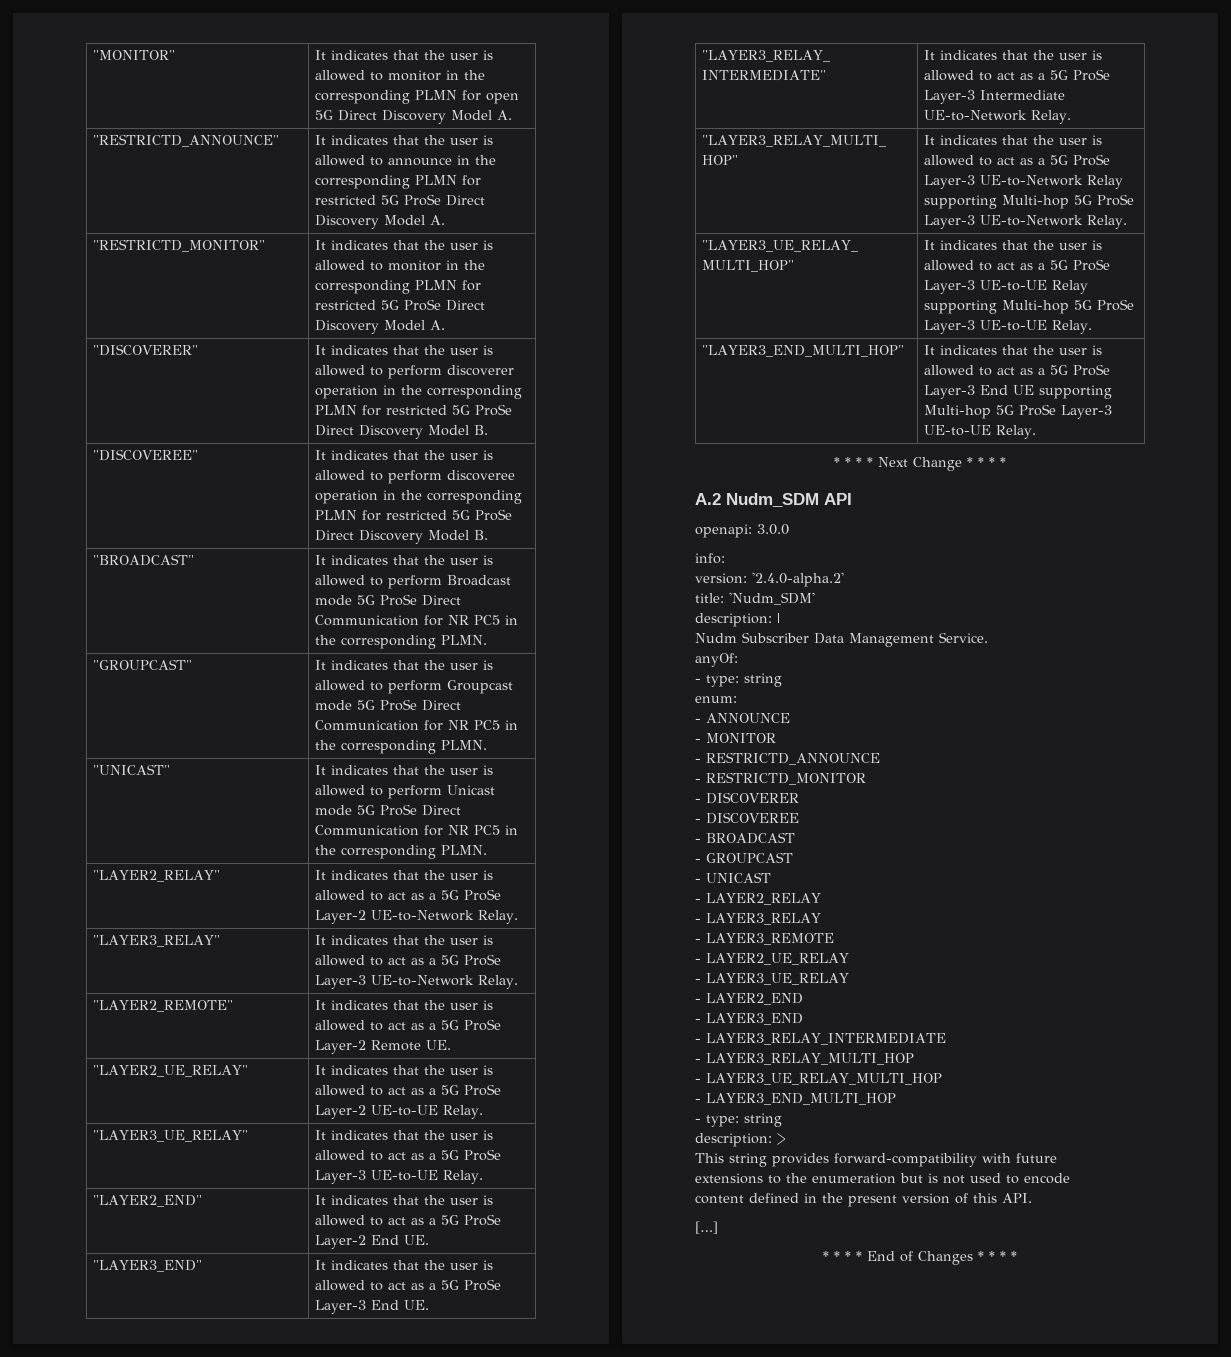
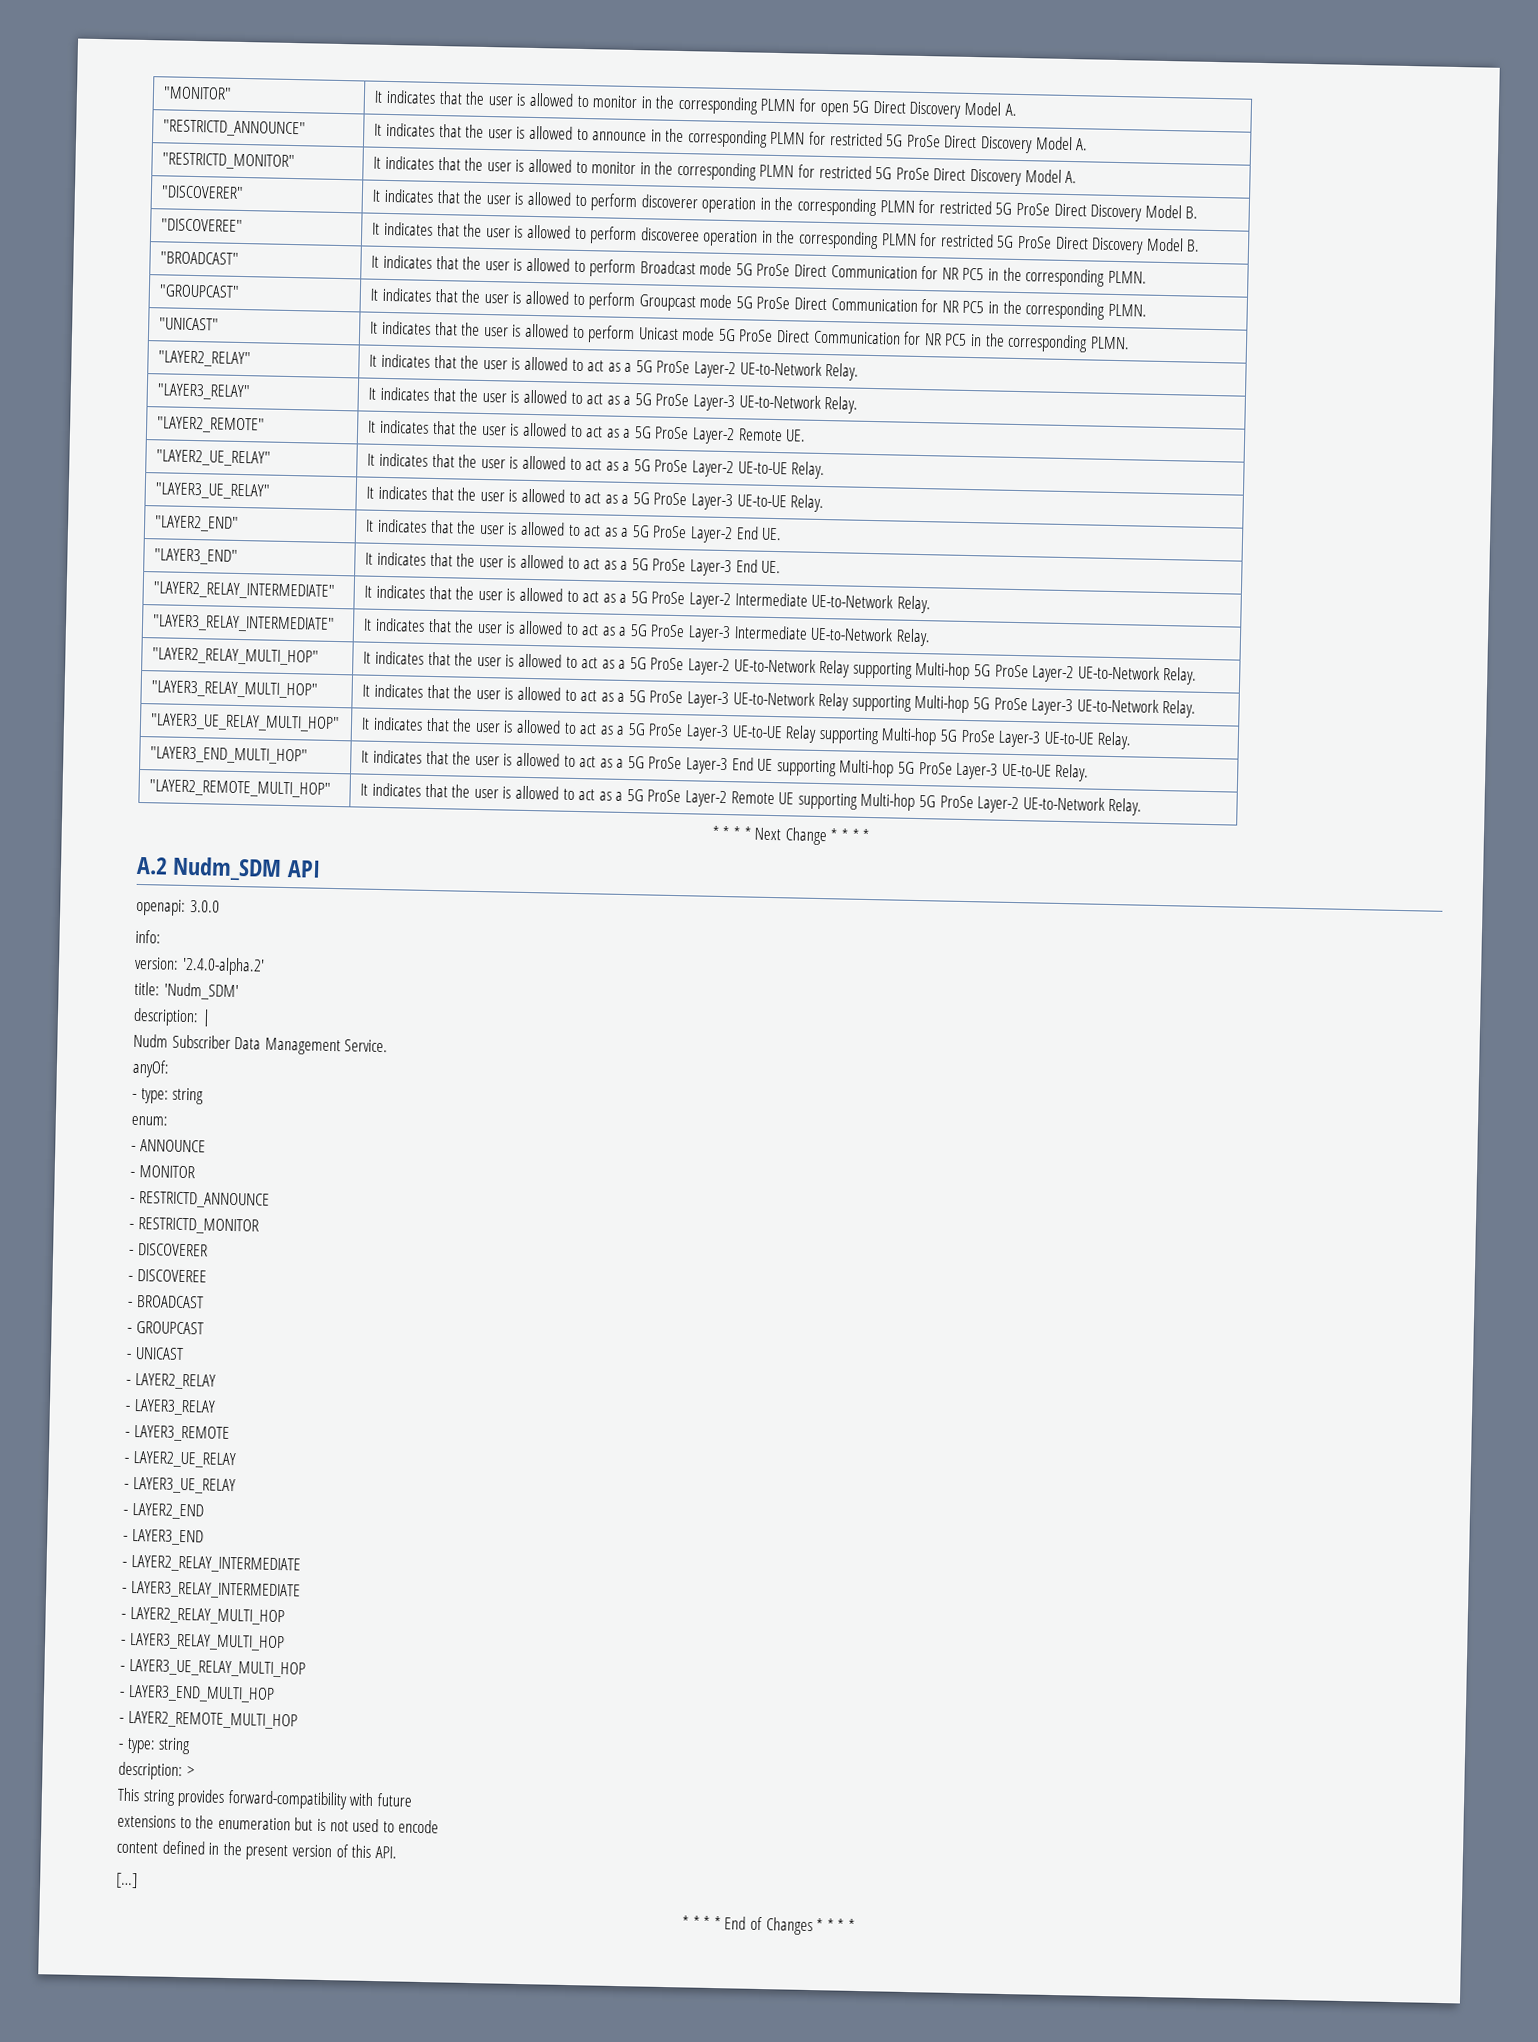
+ "LAYER2_RELAY_INTERMEDIATE" | It indicates that the user is allowed to act as a 5G ProSe Layer-2 Intermediate UE-to-Network Relay.
+ "LAYER2_RELAY_MULTI_HOP" | It indicates that the user is allowed to act as a 5G ProSe Layer-2 UE-to-Network Relay supporting Multi-hop 5G ProSe Layer-2 UE-to-Network Relay.
+ "LAYER2_REMOTE_MULTI_HOP" | It indicates that the user is allowed to act as a 5G ProSe Layer-2 Remote UE supporting Multi-hop 5G ProSe Layer-2 UE-to-Network Relay.
+ - LAYER2_RELAY_INTERMEDIATE
+ - LAYER2_RELAY_MULTI_HOP
+ - LAYER2_REMOTE_MULTI_HOP

